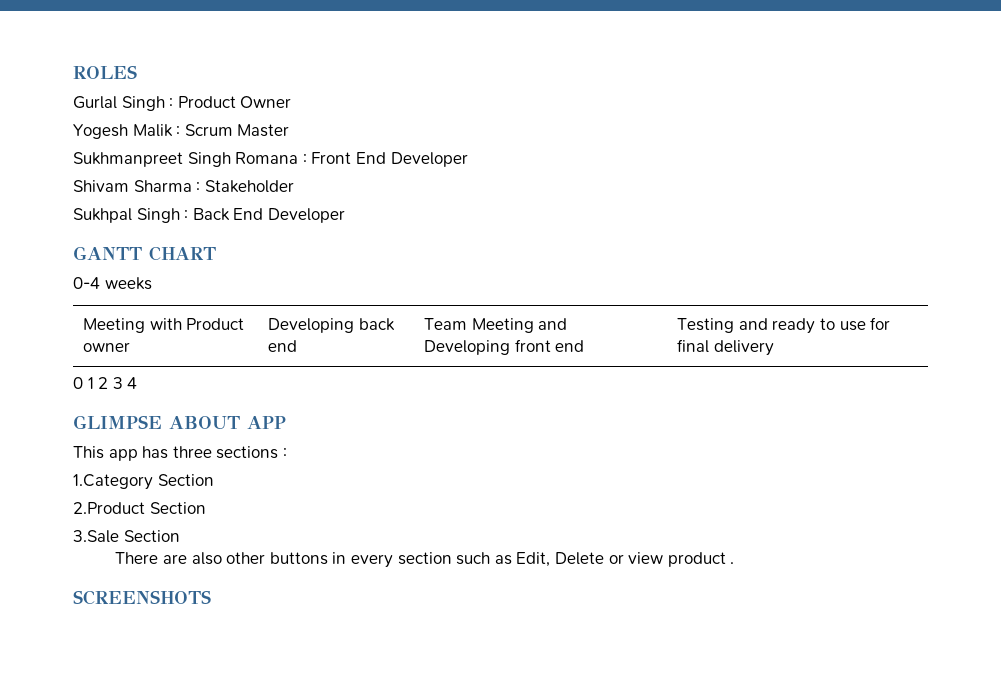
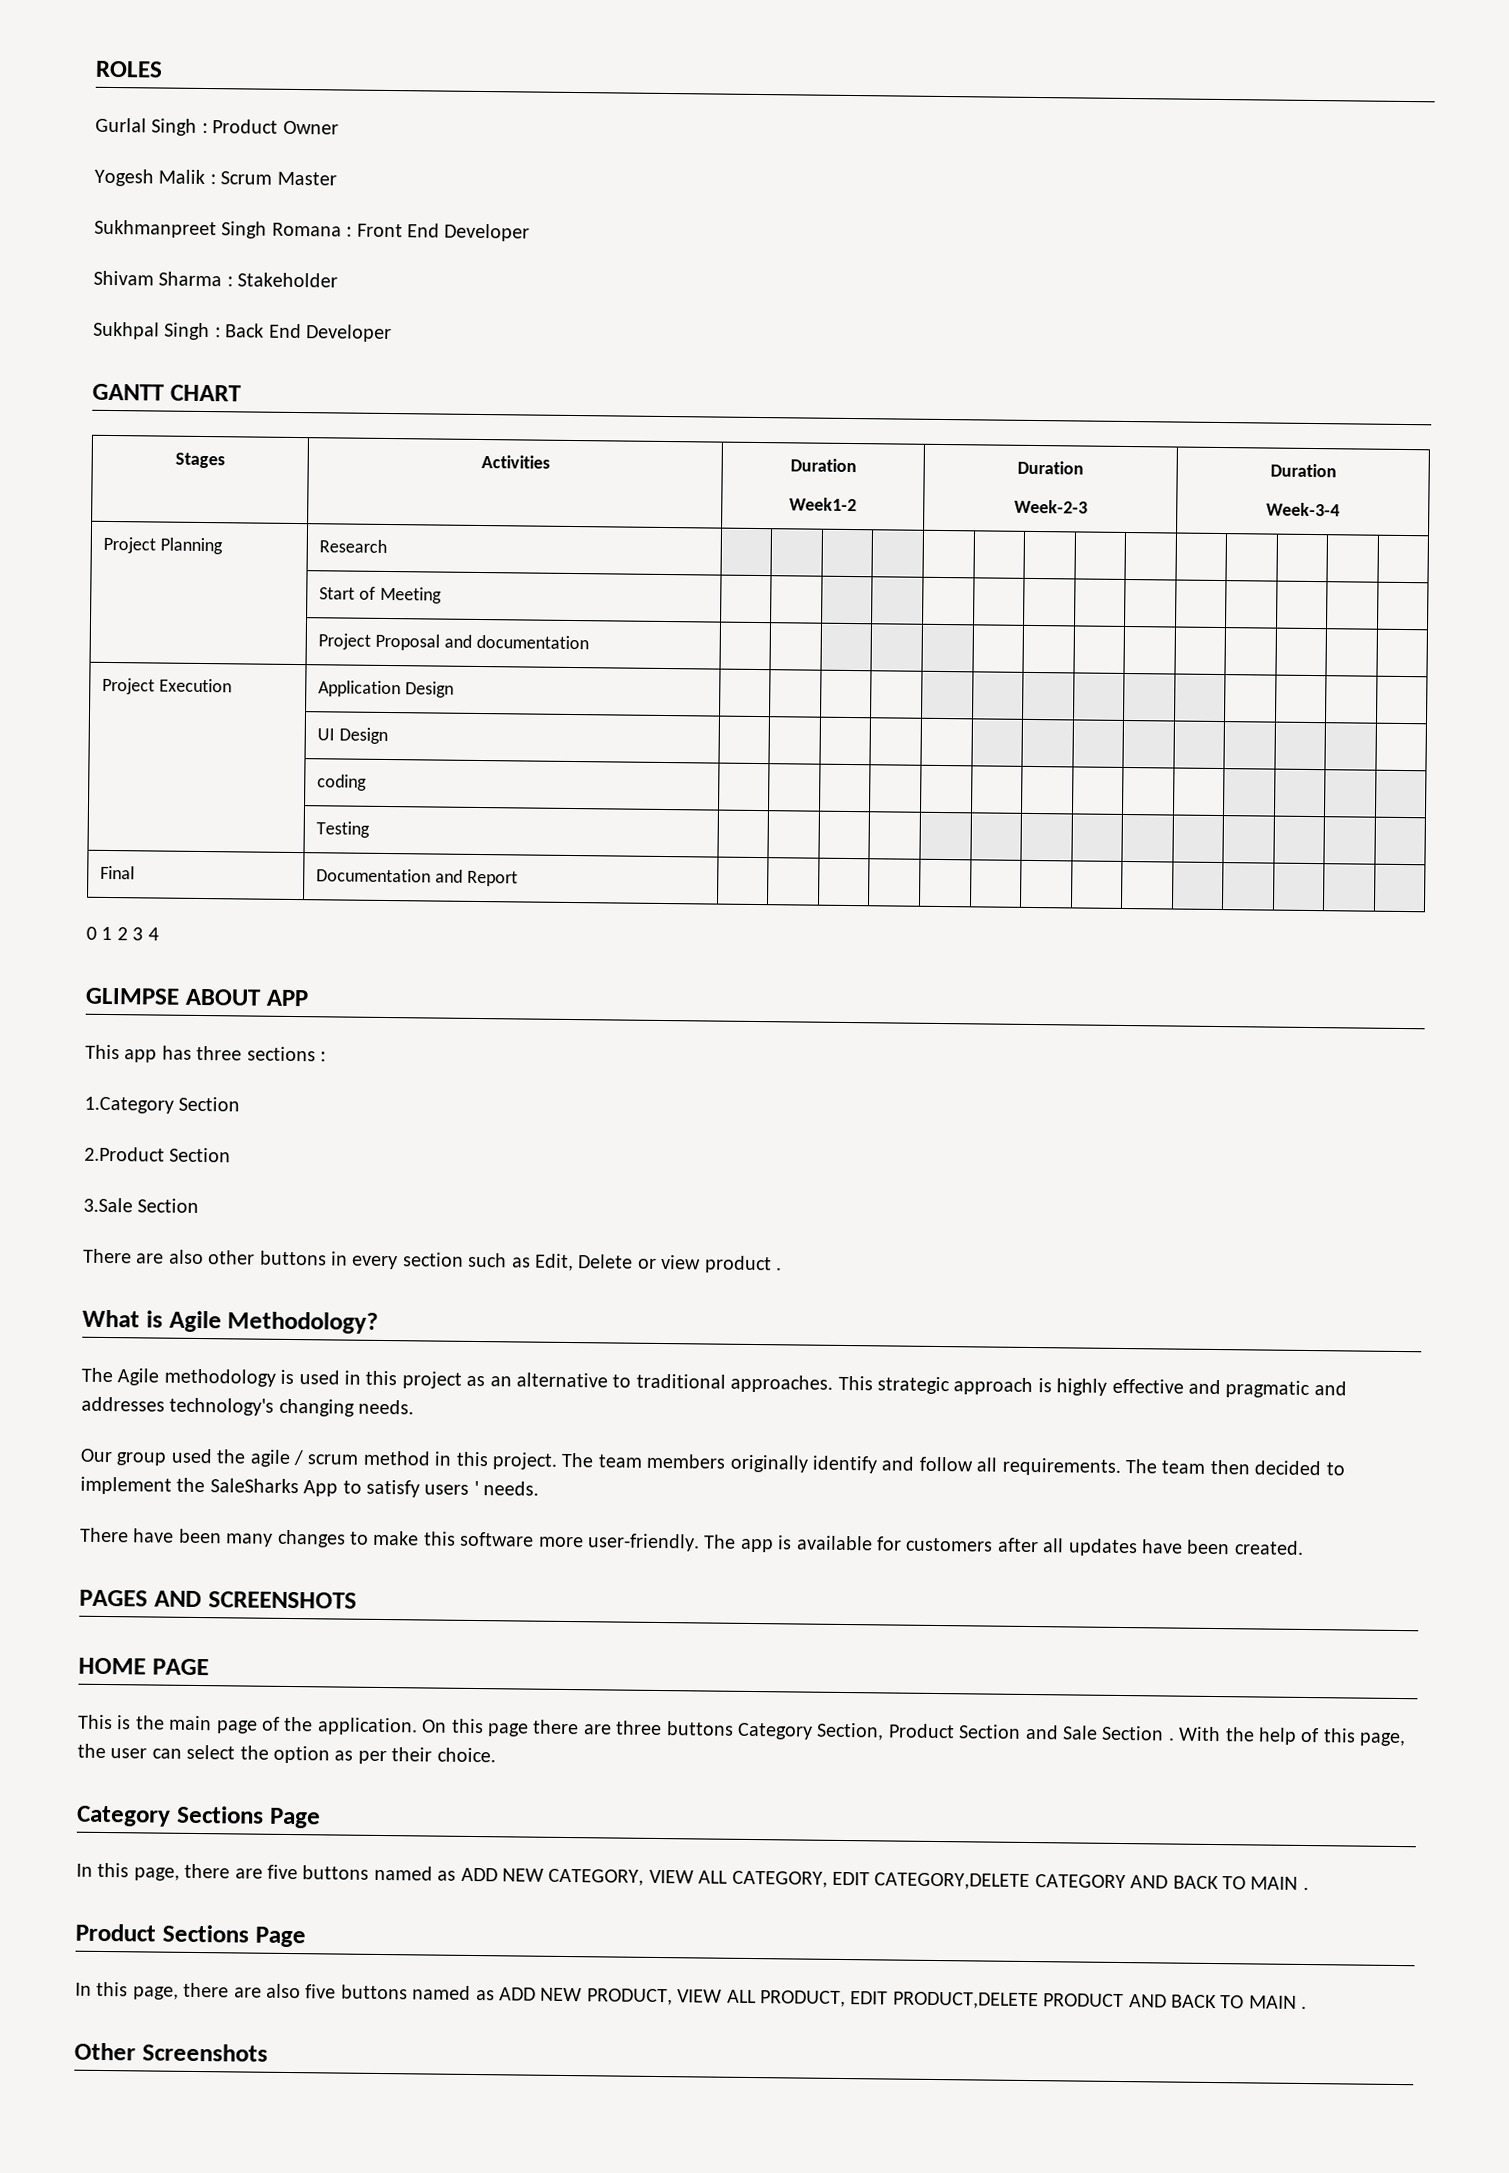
- 0-4 weeks
- Meeting with Product owner | Developing back end | Team Meeting and Developing front end | Testing and ready to use for final delivery
+ Stages | Activities | Duration
+ Week1-2 | Duration
+ Week-2-3 | Duration
+ Week-3-4
+ Project Planning | Research | | | | | | | | | | | | | |
+ | Start of Meeting | | | | | | | | | | | | | |
+ | Project Proposal and documentation | | | | | | | | | | | | | |
+ Project Execution | Application Design | | | | | | | | | | | | | |
+ | UI Design | | | | | | | | | | | | | |
+ | coding | | | | | | | | | | | | | |
+ | Testing | | | | | | | | | | | | | |
+ Final | Documentation and Report | | | | | | | | | | | | | |
- SCREENSHOTS
+ What is Agile Methodology?
+ The Agile methodology is used in this project as an alternative to traditional approaches. This strategic approach is highly effective and pragmatic and addresses technology's changing needs.
+ Our group used the agile / scrum method in this project. The team members originally identify and follow all requirements. The team then decided to implement the SaleSharks App to satisfy users ' needs.
+ There have been many changes to make this software more user-friendly. The app is available for customers after all updates have been created.
+ PAGES AND SCREENSHOTS
+ HOME PAGE
+ This is the main page of the application. On this page there are three buttons Category Section, Product Section and Sale Section . With the help of this page, the user can select the option as per their choice.
+ Category Sections Page
+ In this page, there are five buttons named as ADD NEW CATEGORY, VIEW ALL CATEGORY, EDIT CATEGORY,DELETE CATEGORY AND BACK TO MAIN .
+ Product Sections Page
+ In this page, there are also five buttons named as ADD NEW PRODUCT, VIEW ALL PRODUCT, EDIT PRODUCT,DELETE PRODUCT AND BACK TO MAIN .
+ Other Screenshots

